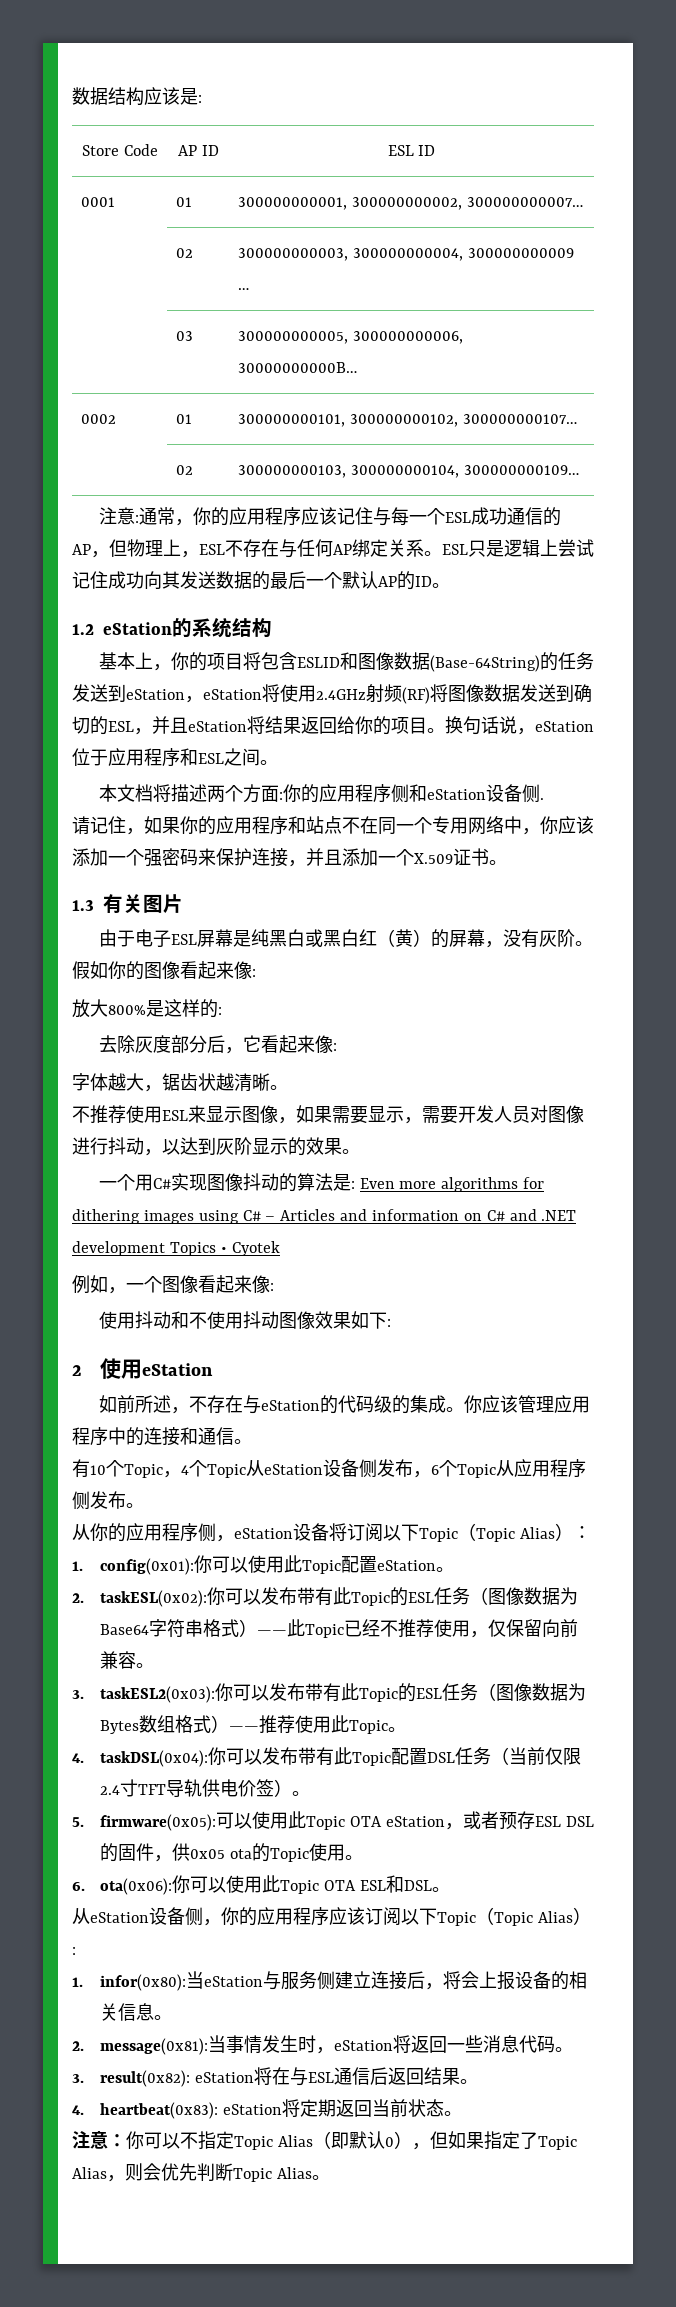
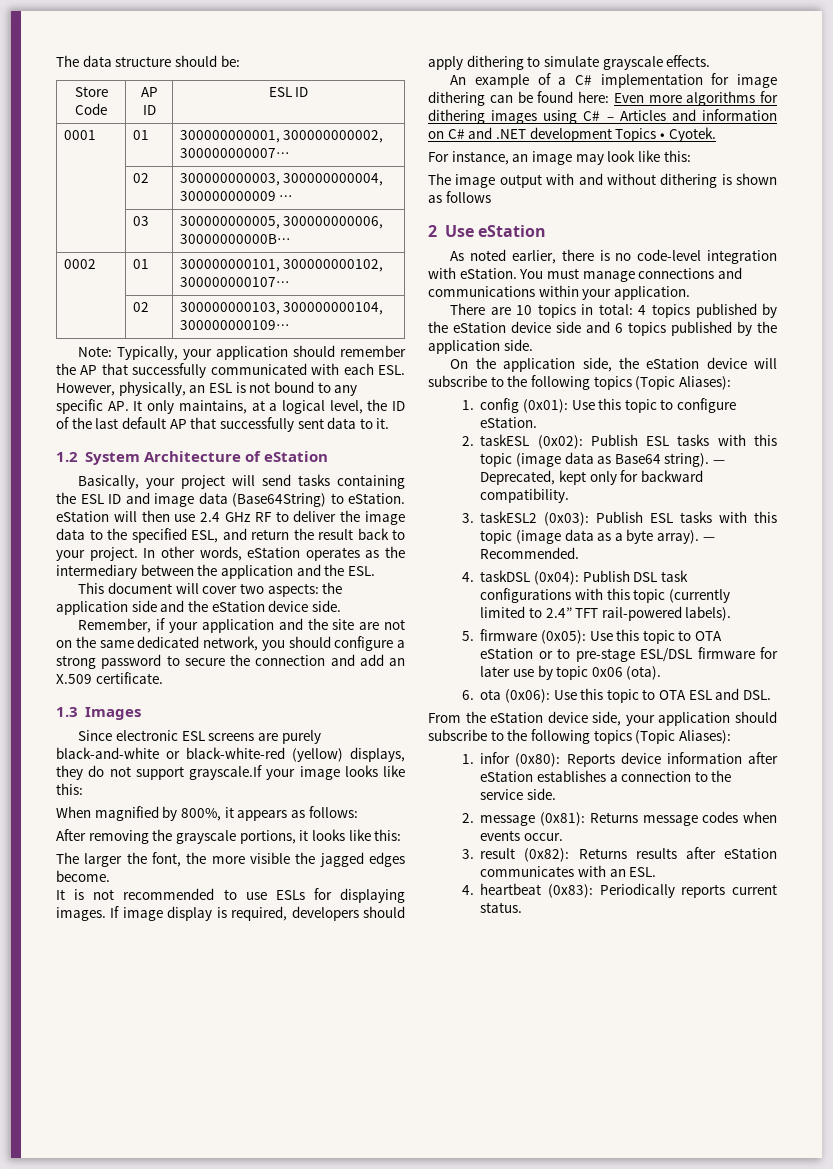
- 数据结构应该是:
+ The data structure should be:
- 注意:通常，你的应用程序应该记住与每一个ESL成功通信的AP，但物理上，ESL不存在与任何AP绑定关系。ESL只是逻辑上尝试记住成功向其发送数据的最后一个默认AP的ID。
- 1.2 eStation的系统结构
- 基本上，你的项目将包含ESLID和图像数据(Base-64String)的任务发送到eStation，eStation将使用2.4GHz射频(RF)将图像数据发送到确切的ESL，并且eStation将结果返回给你的项目。换句话说，eStation位于应用程序和ESL之间。
- 本文档将描述两个方面:你的应用程序侧和eStation设备侧.
- 请记住，如果你的应用程序和站点不在同一个专用网络中，你应该添加一个强密码来保护连接，并且添加一个X.509证书。
- 1.3有关图片
- 由于电子ESL屏幕是纯黑白或黑白红（黄）的屏幕，没有灰阶。假如你的图像看起来像:
- 放大800%是这样的:
- 去除灰度部分后，它看起来像:
- 字体越大，锯齿状越清晰。
- 不推荐使用ESL来显示图像，如果需要显示，需要开发人员对图像进行抖动，以达到灰阶显示的效果。
- 一个用C#实现图像抖动的算法是: Even more algorithms for dithering images using C# – Articles and information on C# and .NET development Topics • Cyotek
- 例如，一个图像看起来像:
- 使用抖动和不使用抖动图像效果如下:
+ Note: Typically, your application should remember the AP that successfully communicated with each ESL. However, physically, an ESL is not bound to any specific AP. It only maintains, at a logical level, the ID of the last default AP that successfully sent data to it.
+ 1.2 System Architecture of eStation
+ Basically, your project will send tasks containing the ESL ID and image data (Base64String) to eStation. eStation will then use 2.4 GHz RF to deliver the image data to the specified ESL, and return the result back to your project. In other words, eStation operates as the intermediary between the application and the ESL.
+ This document will cover two aspects: the application side and the eStation device side.
+ Remember, if your application and the site are not on the same dedicated network, you should configure a strong password to secure the connection and add an X.509 certificate.
+ 1.3 Images
+ Since electronic ESL screens are purely black-and-white or black-white-red (yellow) displays, they do not support grayscale.If your image looks like this:
+ When magnified by 800%, it appears as follows:
+ After removing the grayscale portions, it looks like this:
+ The larger the font, the more visible the jagged edges become.
+ It is not recommended to use ESLs for displaying images. If image display is required, developers should apply dithering to simulate grayscale effects.
+ An example of a C# implementation for image dithering can be found here: Even more algorithms for dithering images using C# – Articles and information on C# and .NET development Topics • Cyotek.
+ For instance, an image may look like this:
+ The image output with and without dithering is shown as follows
- 2使用eStation
- 如前所述，不存在与eStation的代码级的集成。你应该管理应用程序中的连接和通信。
- 有10个Topic，4个Topic从eStation设备侧发布，6个Topic从应用程序侧发布。
- 从你的应用程序侧，eStation设备将订阅以下Topic（Topic Alias）：
- 1. config(0x01):你可以使用此Topic配置eStation。
- 2. taskESL(0x02):你可以发布带有此Topic的ESL任务（图像数据为Base64字符串格式）——此Topic已经不推荐使用，仅保留向前兼容。
- 3. taskESL2(0x03):你可以发布带有此Topic的ESL任务（图像数据为Bytes数组格式）——推荐使用此Topic。
- 4. taskDSL(0x04):你可以发布带有此Topic配置DSL任务（当前仅限2.4寸TFT导轨供电价签）。
- 5. firmware(0x05):可以使用此Topic OTA eStation，或者预存ESL DSL的固件，供0x05 ota的Topic使用。
- 6. ota(0x06):你可以使用此Topic OTA ESL和DSL。
- 从eStation设备侧，你的应用程序应该订阅以下Topic（Topic Alias）:
- 1. infor(0x80):当eStation与服务侧建立连接后，将会上报设备的相关信息。
- 2. message(0x81):当事情发生时，eStation将返回一些消息代码。
- 3. result(0x82): eStation将在与ESL通信后返回结果。
- 4. heartbeat(0x83): eStation将定期返回当前状态。
- 注意：你可以不指定Topic Alias（即默认0），但如果指定了Topic Alias，则会优先判断Topic Alias。
+ 2 Use eStation
+ As noted earlier, there is no code-level integration with eStation. You must manage connections and communications within your application.
+ There are 10 topics in total: 4 topics published by the eStation device side and 6 topics published by the application side.
+ On the application side, the eStation device will subscribe to the following topics (Topic Aliases):
+ 1. config (0x01): Use this topic to configure eStation.
+ 2. taskESL (0x02): Publish ESL tasks with this topic (image data as Base64 string). — Deprecated, kept only for backward compatibility.
+ 3. taskESL2 (0x03): Publish ESL tasks with this topic (image data as a byte array). — Recommended.
+ 4. taskDSL (0x04): Publish DSL task configurations with this topic (currently limited to 2.4” TFT rail-powered labels).
+ 5. firmware (0x05): Use this topic to OTA eStation or to pre-stage ESL/DSL firmware for later use by topic 0x06 (ota).
+ 6. ota (0x06): Use this topic to OTA ESL and DSL.
+ From the eStation device side, your application should subscribe to the following topics (Topic Aliases):
+ 1. infor (0x80): Reports device information after eStation establishes a connection to the service side.
+ 2. message (0x81): Returns message codes when events occur.
+ 3. result (0x82): Returns results after eStation communicates with an ESL.
+ 4. heartbeat (0x83): Periodically reports current status.

